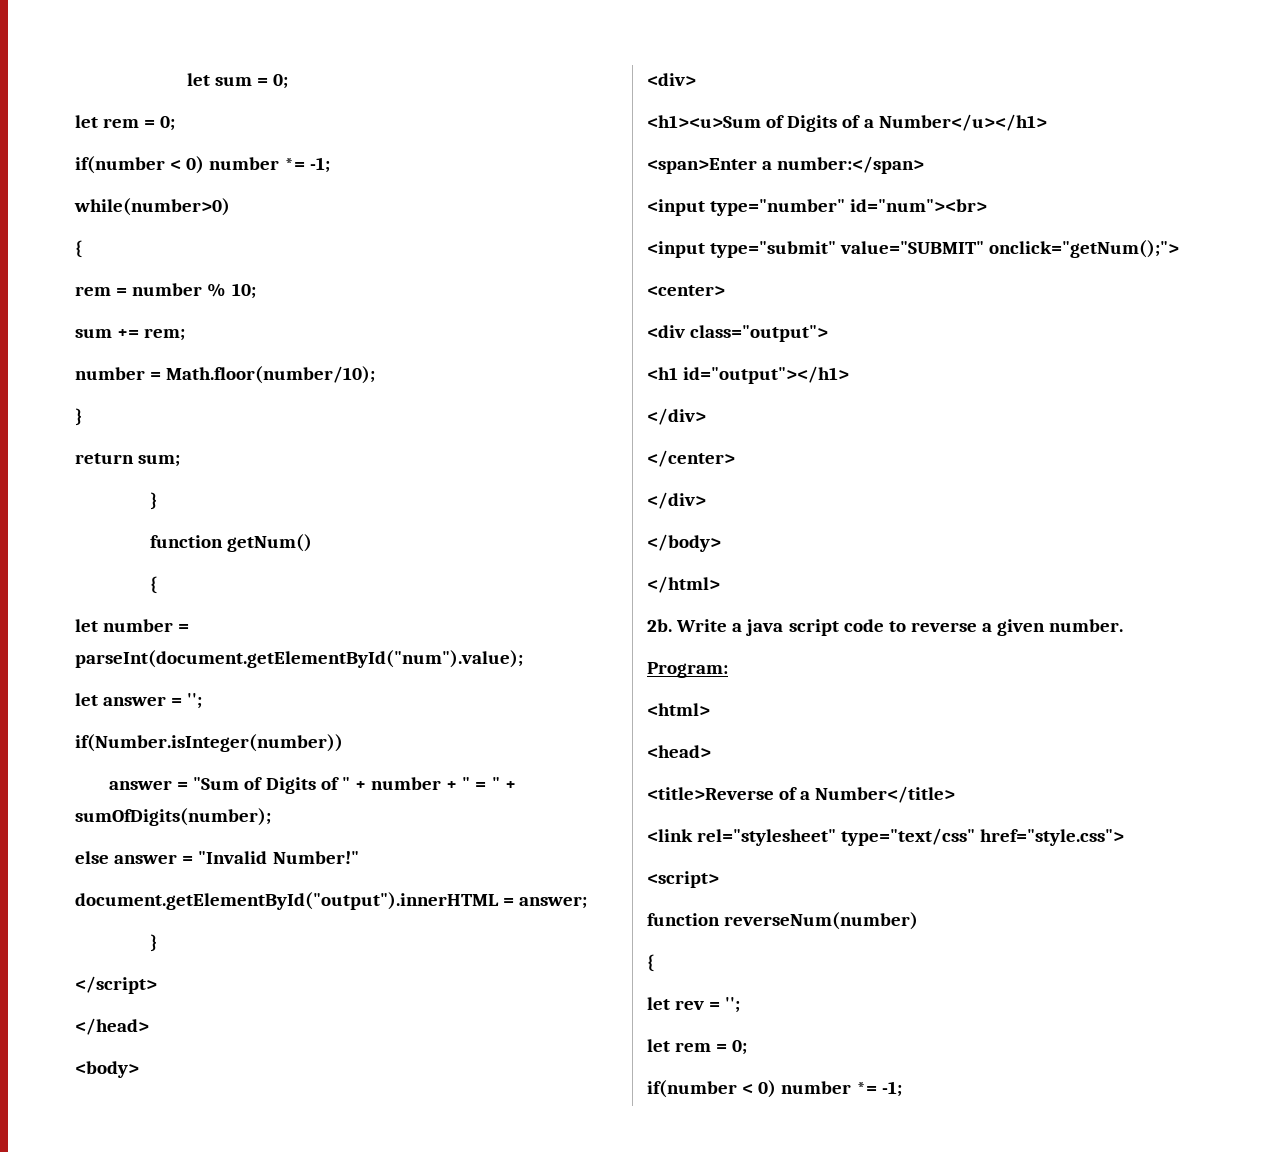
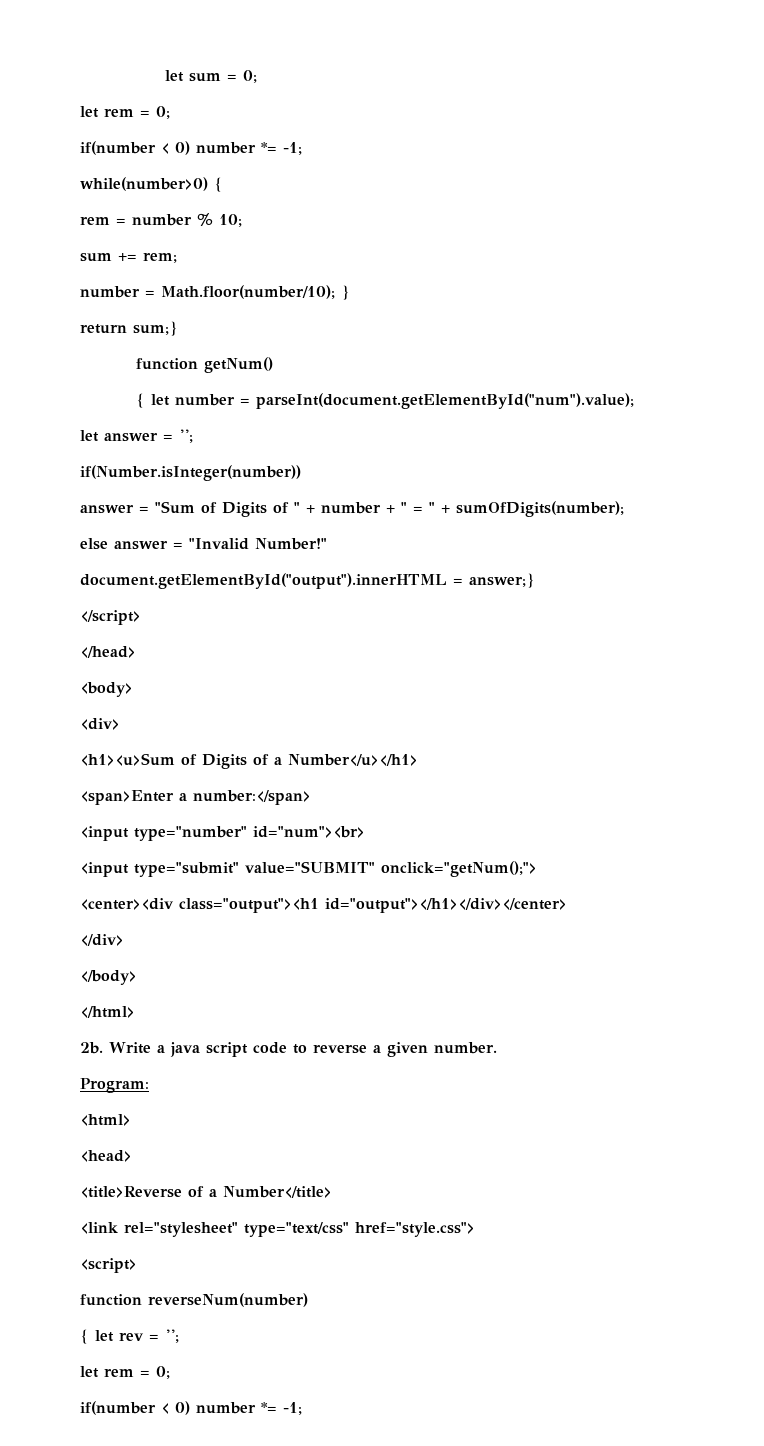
- while(number>0)
- {
+ while(number>0) {
- number = Math.floor(number/10);
- }
+ number = Math.floor(number/10); }
- return sum;
- }
+ return sum;}
  function getNum()
- {
- let number = parseInt(document.getElementById("num").value);
+ { let number = parseInt(document.getElementById("num").value);
- document.getElementById("output").innerHTML = answer;
- }
+ document.getElementById("output").innerHTML = answer;}
- <center>
- <div class="output">
- <h1 id="output"></h1>
- </div>
- </center>
+ <center><div class="output"><h1 id="output"></h1></div></center>
  function reverseNum(number)
- {
- let rev = '';
+ { let rev = '';

